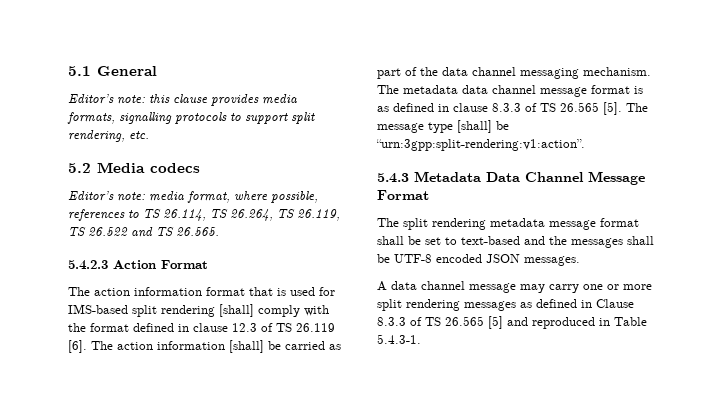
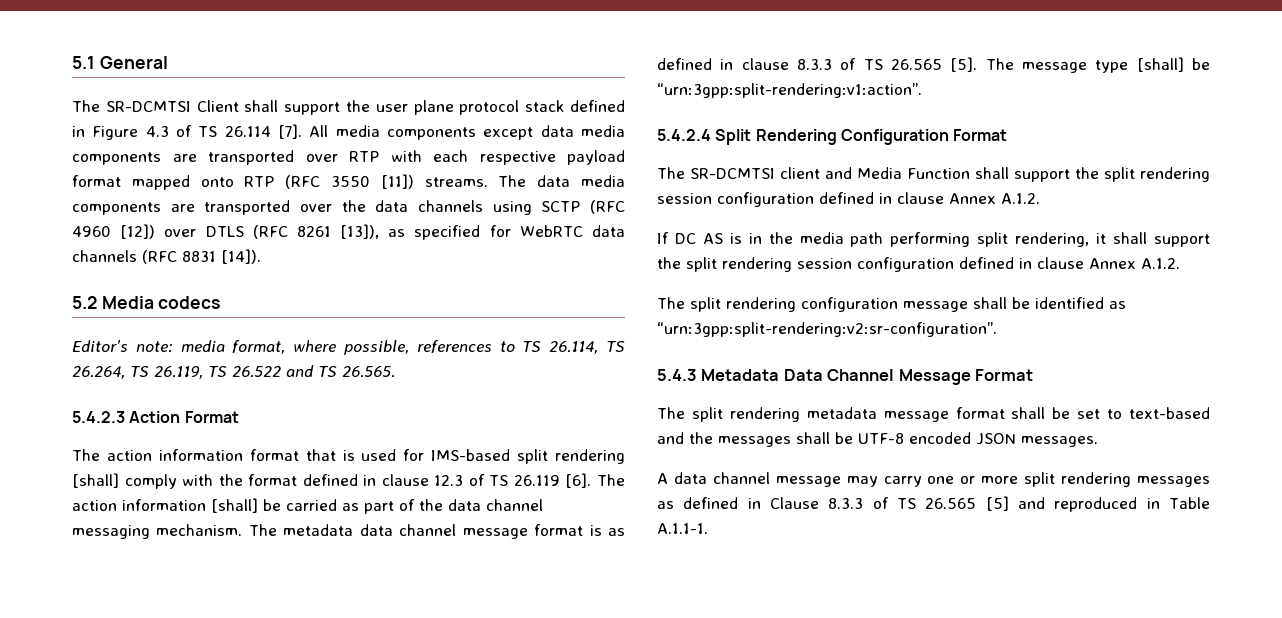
- Editor’s note: this clause provides media formats, signalling protocols to support split rendering, etc.
+ The SR-DCMTSI Client shall support the user plane protocol stack defined in Figure 4.3 of TS 26.114 [7]. All media components except data media components are transported over RTP with each respective payload format mapped onto RTP (RFC 3550 [11]) streams. The data media components are transported over the data channels using SCTP (RFC 4960 [12]) over DTLS (RFC 8261 [13]), as specified for WebRTC data channels (RFC 8831 [14]).
+ 5.4.2.4 Split Rendering Configuration Format
+ The SR-DCMTSI client and Media Function shall support the split rendering session configuration defined in clause Annex A.1.2.
+ If DC AS is in the media path performing split rendering, it shall support the split rendering session configuration defined in clause Annex A.1.2.
+ The split rendering configuration message shall be identified as “urn:3gpp:split-rendering:v2:sr-configuration”.
- A data channel message may carry one or more split rendering messages as defined in Clause 8.3.3 of TS 26.565 [5] and reproduced in Table 5.4.3-1.
+ A data channel message may carry one or more split rendering messages as defined in Clause 8.3.3 of TS 26.565 [5] and reproduced in Table A.1.1-1.

